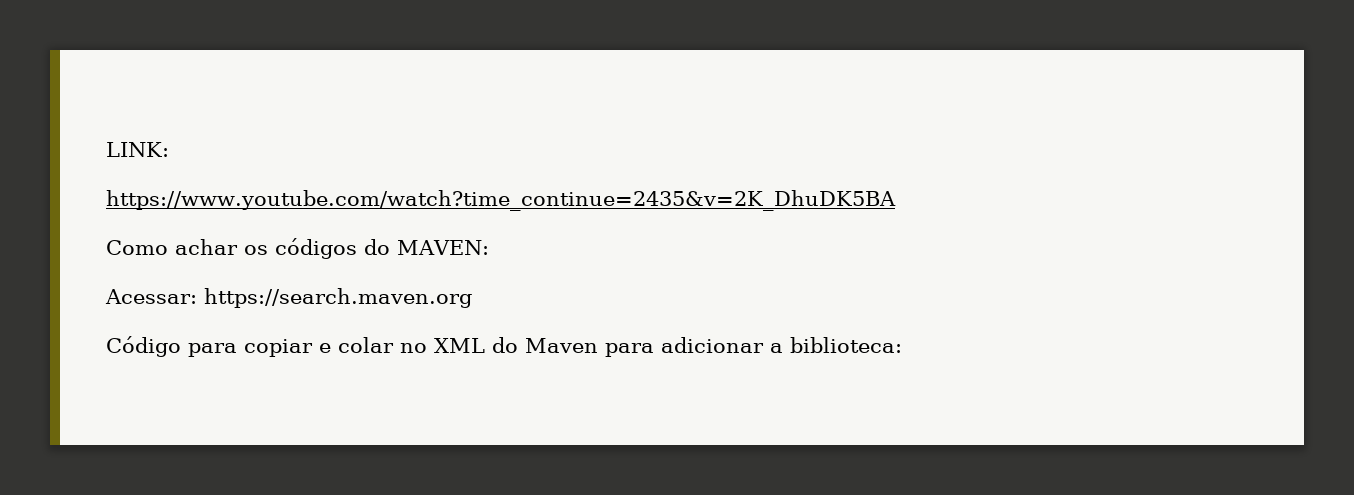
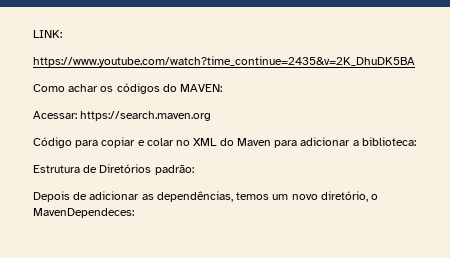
+ Estrutura de Diretórios padrão:
+ Depois de adicionar as dependências, temos um novo diretório, o MavenDependeces:

